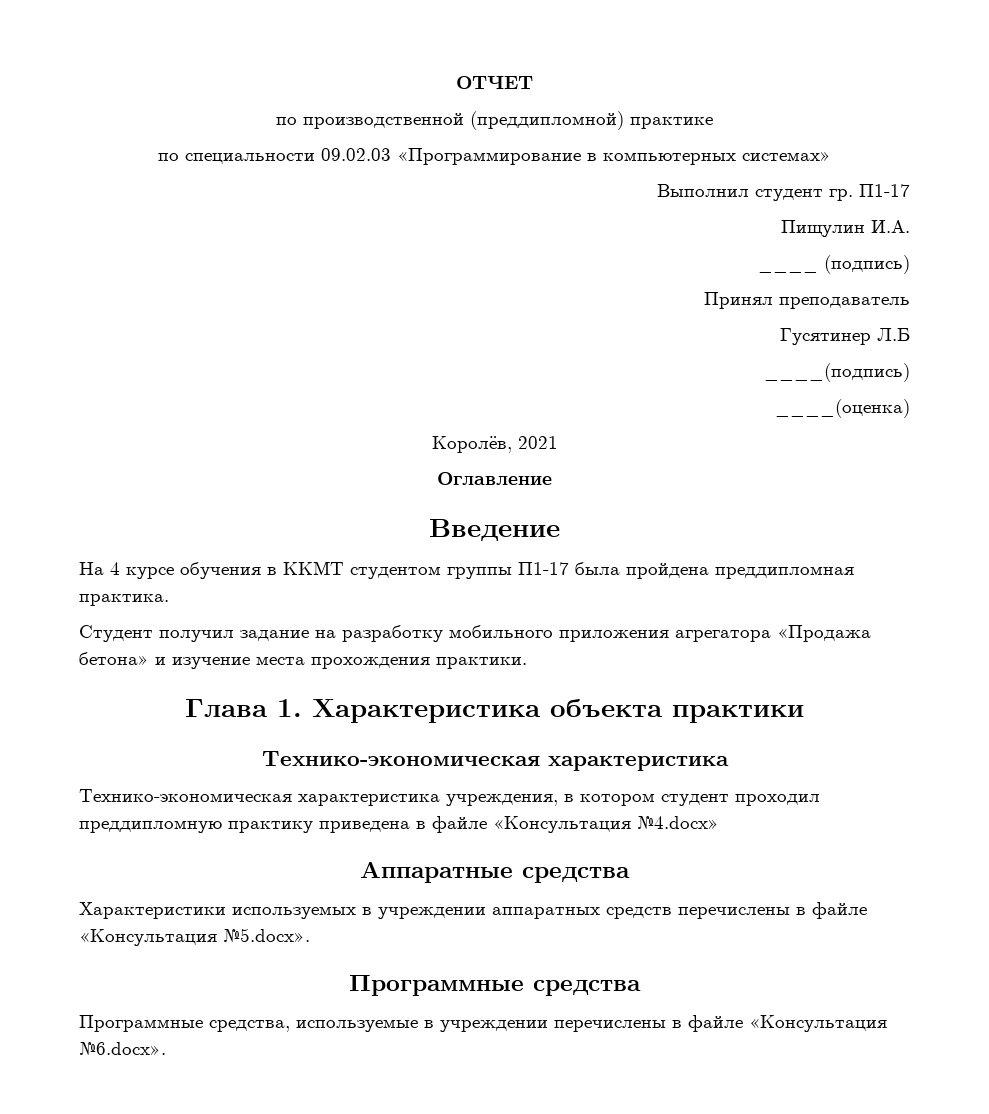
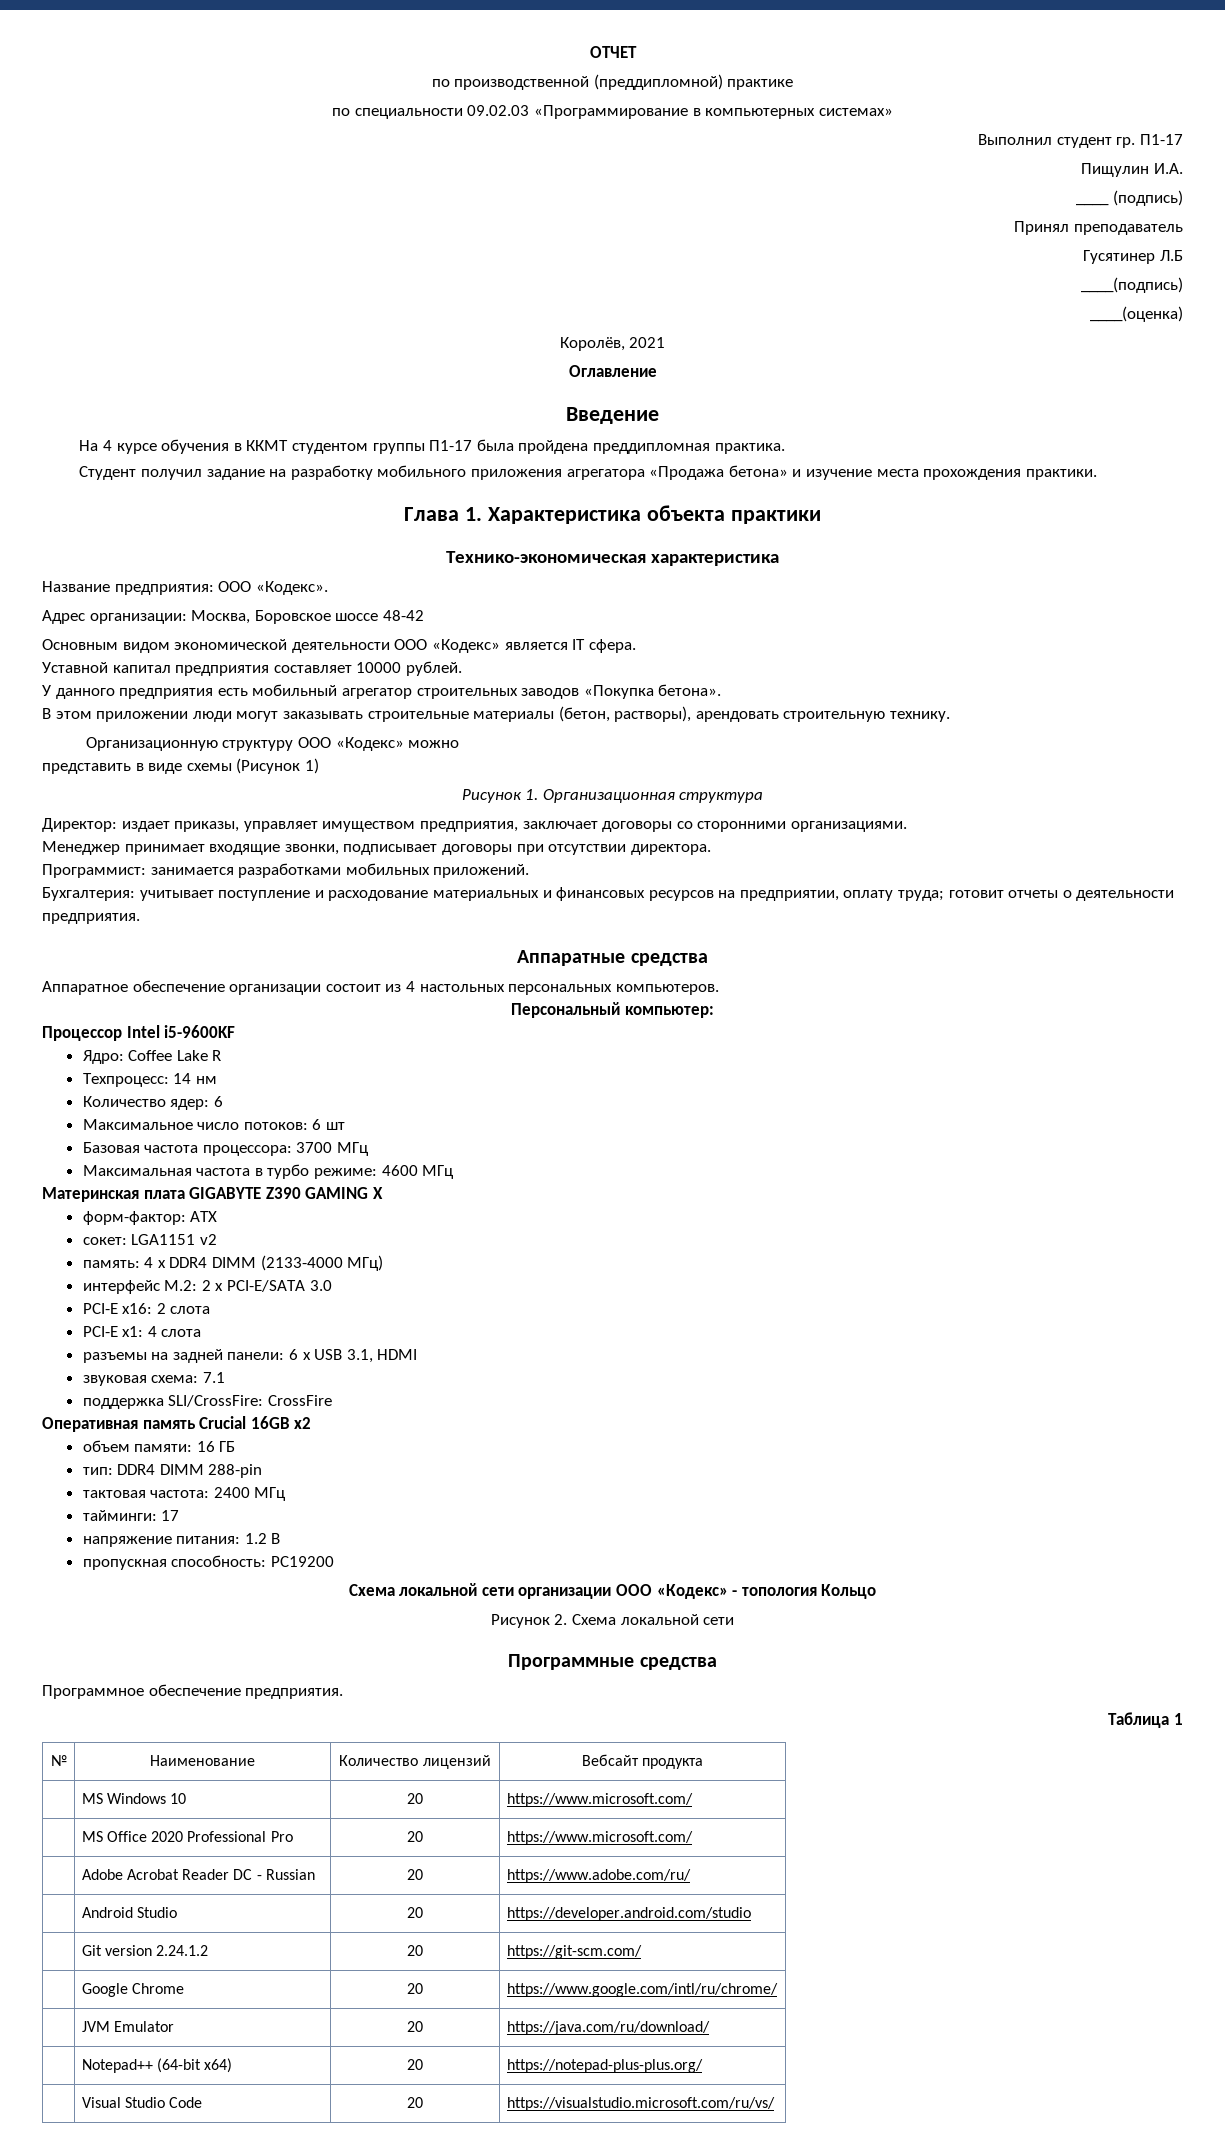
- Технико-экономическая характеристика учреждения, в котором студент проходил преддипломную практику приведена в файле «Консультация №4.docx»
+ Название предприятия: ООО «Кодекс».
+ Адрес организации: Москва, Боровское шоссе 48-42
+ Основным видом экономической деятельности ООО «Кодекс» является IT сфера.
+ Уставной капитал предприятия составляет 10000 рублей.
+ У данного предприятия есть мобильный агрегатор строительных заводов «Покупка бетона».
+ В этом приложении люди могут заказывать строительные материалы (бетон, растворы), арендовать строительную технику.
+ Организационную структуру ООО «Кодекс» можно
+ представить в виде схемы (Рисунок 1)
+ Рисунок 1. Организационная структура
+ Директор: издает приказы, управляет имуществом предприятия, заключает договоры со сторонними организациями.
+ Менеджер принимает входящие звонки, подписывает договоры при отсутствии директора.
+ Программист: занимается разработками мобильных приложений.
+ Бухгалтерия: учитывает поступление и расходование материальных и финансовых ресурсов на предприятии, оплату труда; готовит отчеты о деятельности предприятия.
  Аппаратные средства
- Характеристики используемых в учреждении аппаратных средств перечислены в файле «Консультация №5.docx».
+ Аппаратное обеспечение организации состоит из 4 настольных персональных компьютеров.
+ Персональный компьютер:
+ Процессор Intel i5-9600KF
+ Ядро: Coffee Lake R
+ Техпроцесс: 14 нм
+ Количество ядер: 6
+ Максимальное число потоков: 6 шт
+ Базовая частота процессора: 3700 МГц
+ Максимальная частота в турбо режиме: 4600 МГц
+ Материнская плата GIGABYTE Z390 GAMING X
+ форм-фактор: ATX
+ сокет: LGA1151 v2
+ память: 4 x DDR4 DIMM (2133-4000 МГц)
+ интерфейс M.2: 2 x PCI-E/SATA 3.0
+ PCI-E x16: 2 слота
+ PCI-E x1: 4 слота
+ разъемы на задней панели: 6 x USB 3.1, HDMI
+ звуковая схема: 7.1
+ поддержка SLI/CrossFire: CrossFire
+ Оперативная память Crucial 16GB x2
+ объем памяти: 16 ГБ
+ тип: DDR4 DIMM 288-pin
+ тактовая частота: 2400 МГц
+ тайминги: 17
+ напряжение питания: 1.2 В
+ пропускная способность: PC19200
+ Схема локальной сети организации ООО «Кодекс» - топология Кольцо
+ Рисунок 2. Схема локальной сети
  Программные средства
- Программные средства, используемые в учреждении перечислены в файле «Консультация №6.docx».
+ Программное обеспечение предприятия.
+ Таблица 1
+ № | Наименование | Количество лицензий | Вебсайт продукта
+ | MS Windows 10 | 20 | https://www.microsoft.com/
+ | MS Office 2020 Professional Pro | 20 | https://www.microsoft.com/
+ | Adobe Acrobat Reader DC - Russian | 20 | https://www.adobe.com/ru/
+ | Android Studio | 20 | https://developer.android.com/studio
+ | Git version 2.24.1.2 | 20 | https://git-scm.com/
+ | Google Chrome | 20 | https://www.google.com/intl/ru/chrome/
+ | JVM Emulator | 20 | https://java.com/ru/download/
+ | Notepad++ (64-bit x64) | 20 | https://notepad-plus-plus.org/
+ | Visual Studio Code | 20 | https://visualstudio.microsoft.com/ru/vs/

